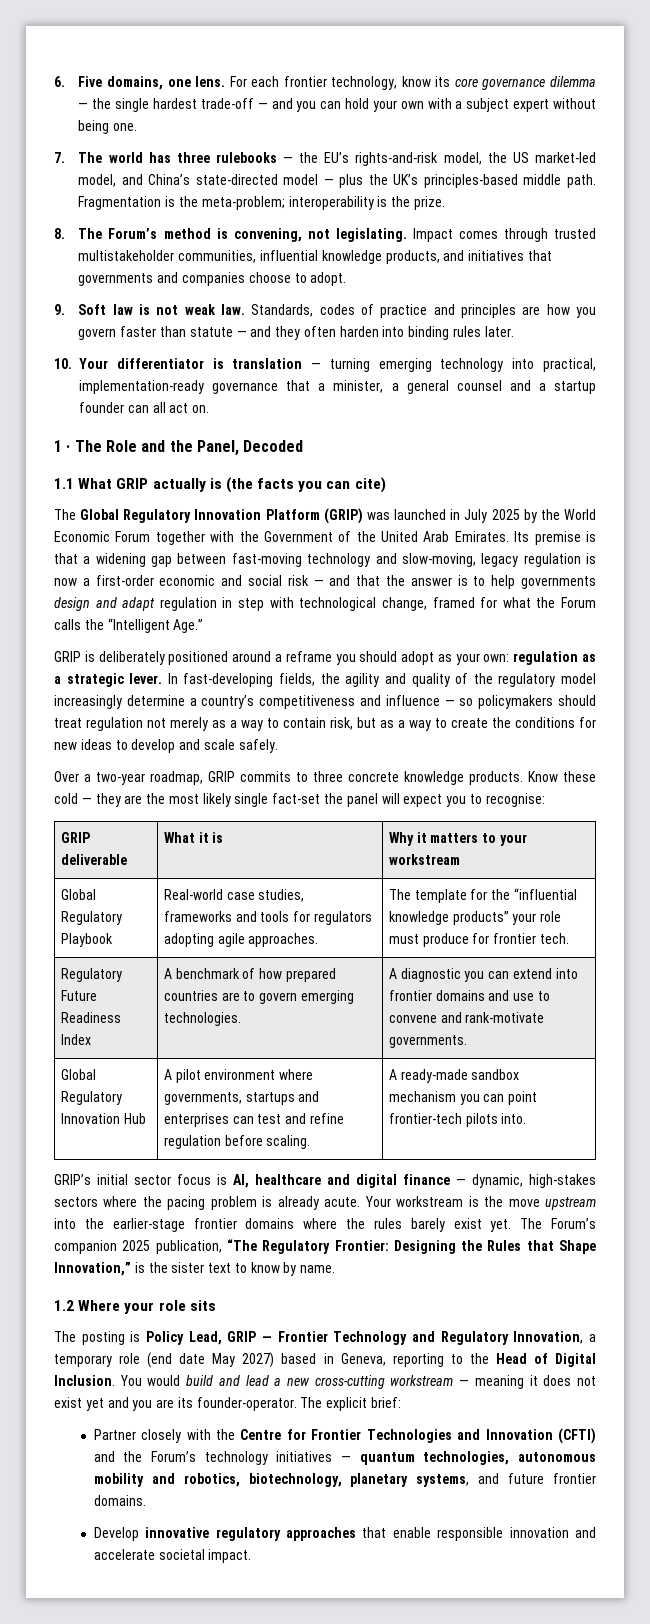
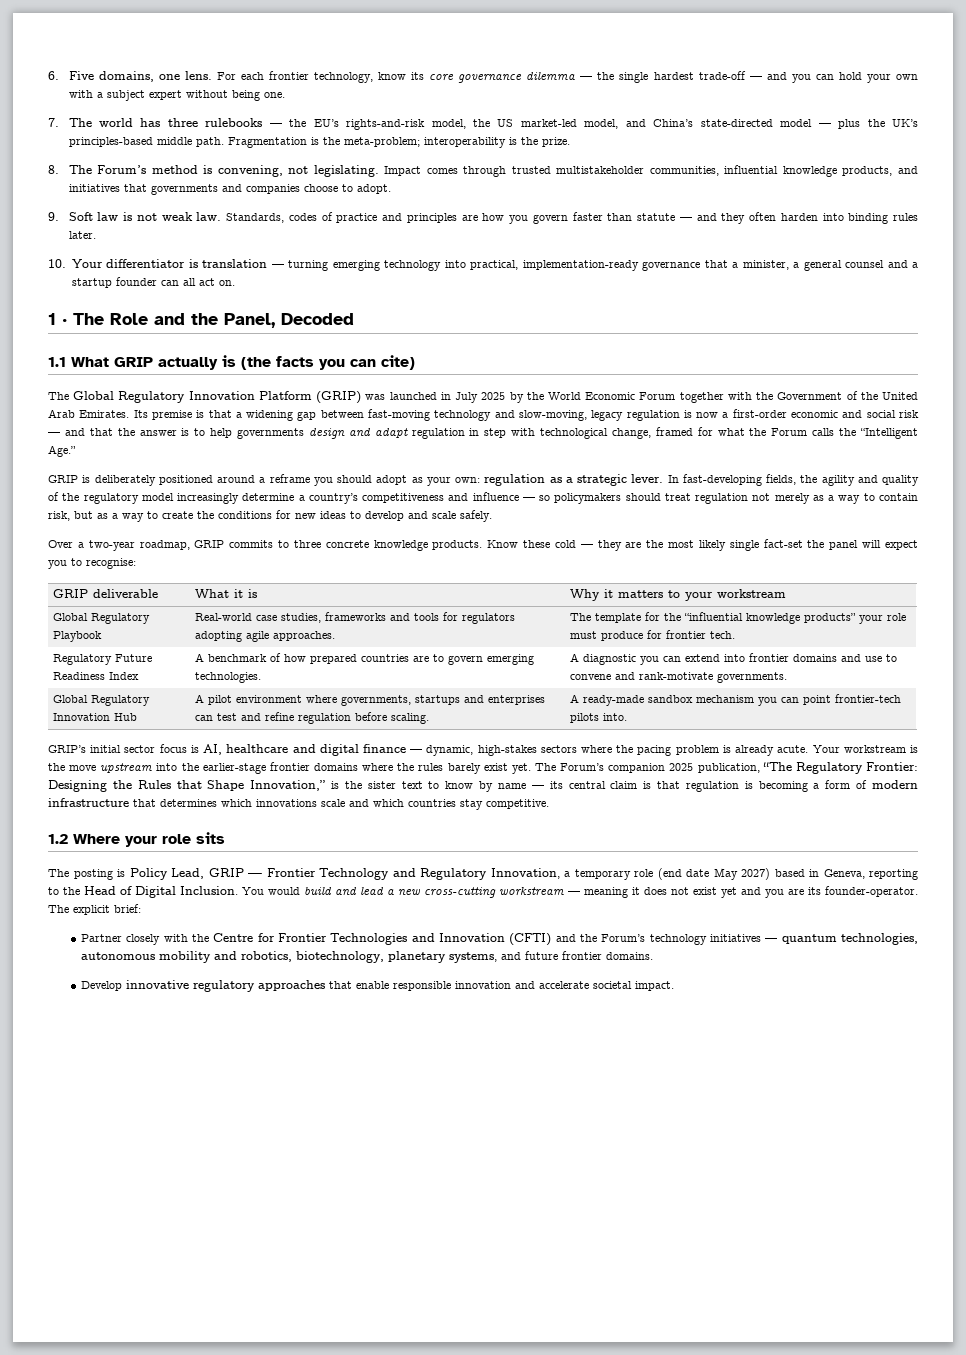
- The Forum’s companion 2025 publication, “The Regulatory Frontier: Designing the Rules that Shape Innovation,” is the sister text to know by name.
+ The Forum’s companion 2025 publication, “The Regulatory Frontier: Designing the Rules that Shape Innovation,” is the sister text to know by name — its central claim is that regulation is becoming a form of modern infrastructure that determines which innovations scale and which countries stay competitive.

